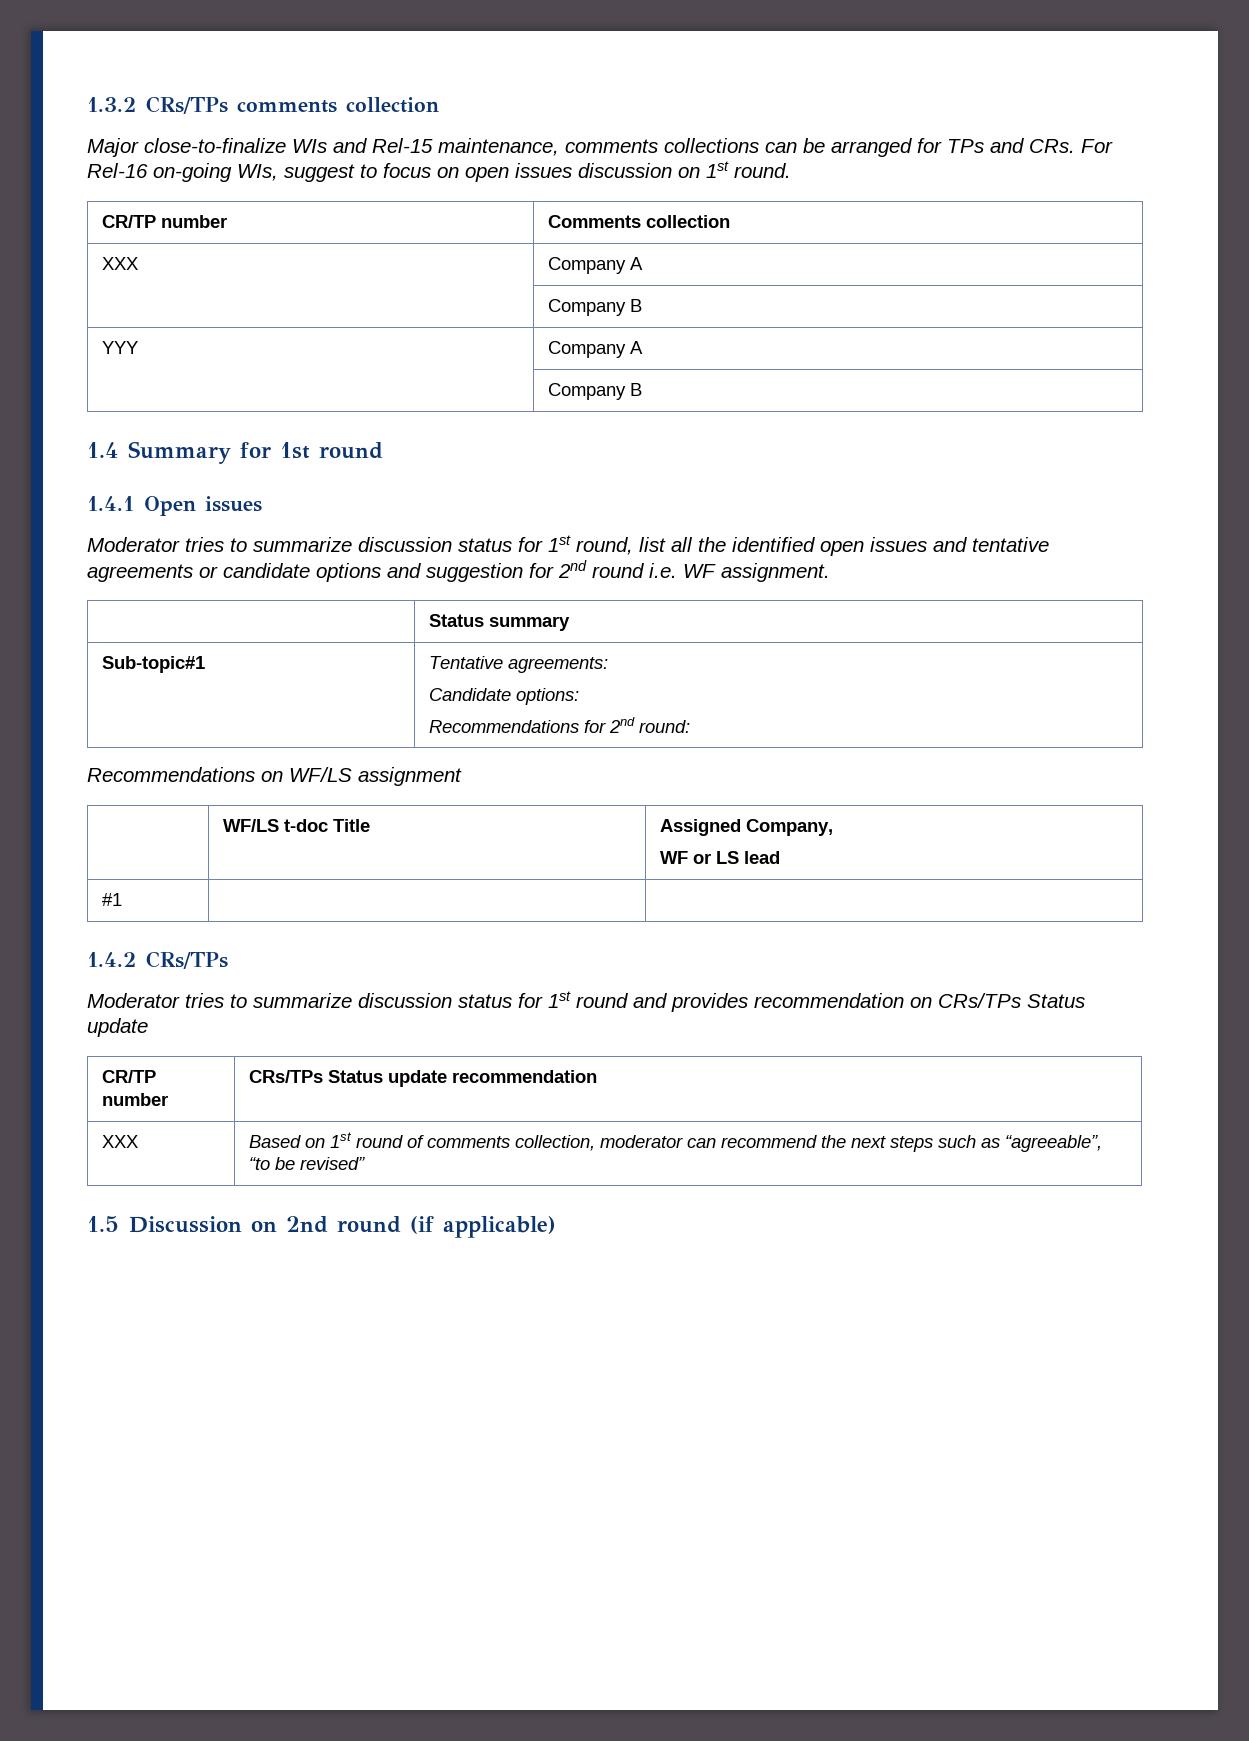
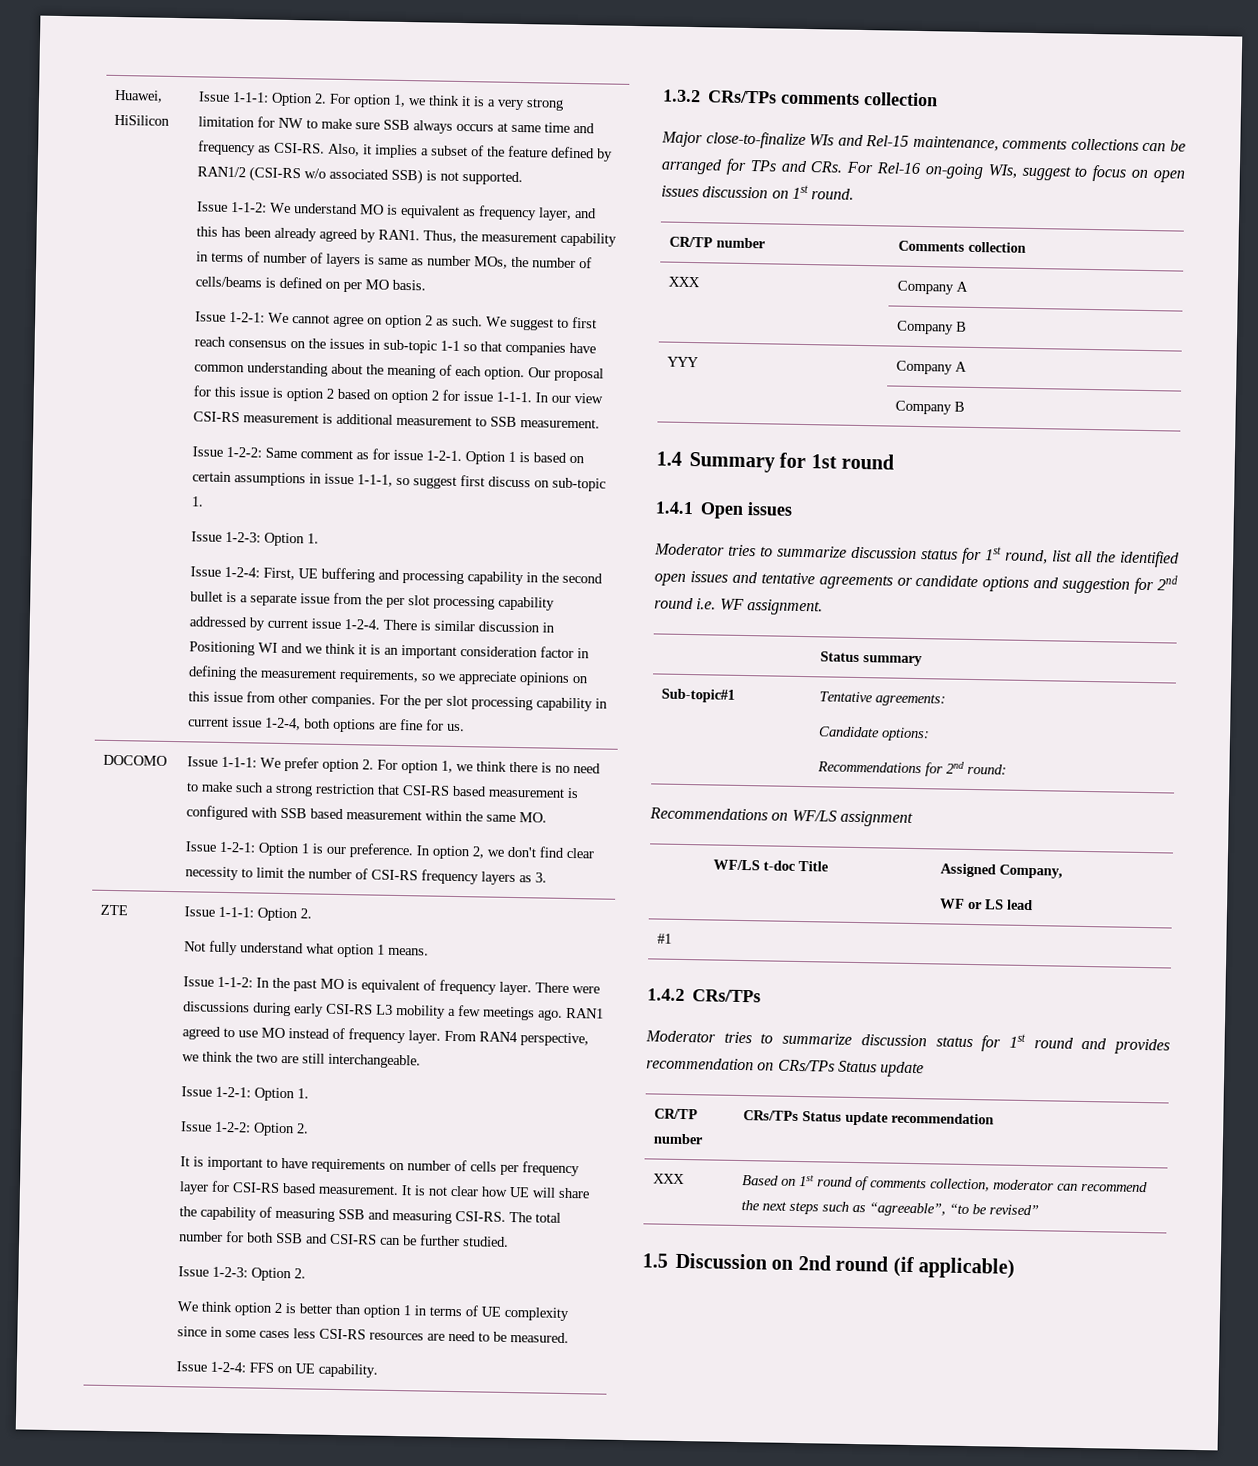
+ Huawei, HiSilicon | Issue 1-1-1: Option 2. For option 1, we think it is a very strong limitation for NW to make sure SSB always occurs at same time and frequency as CSI-RS. Also, it implies a subset of the feature defined by RAN1/2 (CSI-RS w/o associated SSB) is not supported.
+ Issue 1-1-2: We understand MO is equivalent as frequency layer, and this has been already agreed by RAN1. Thus, the measurement capability in terms of number of layers is same as number MOs, the number of cells/beams is defined on per MO basis.
+ Issue 1-2-1: We cannot agree on option 2 as such. We suggest to first reach consensus on the issues in sub-topic 1-1 so that companies have common understanding about the meaning of each option. Our proposal for this issue is option 2 based on option 2 for issue 1-1-1. In our view CSI-RS measurement is additional measurement to SSB measurement.
+ Issue 1-2-2: Same comment as for issue 1-2-1. Option 1 is based on certain assumptions in issue 1-1-1, so suggest first discuss on sub-topic 1.
+ Issue 1-2-3: Option 1.
+ Issue 1-2-4: First, UE buffering and processing capability in the second bullet is a separate issue from the per slot processing capability addressed by current issue 1-2-4. There is similar discussion in Positioning WI and we think it is an important consideration factor in defining the measurement requirements, so we appreciate opinions on this issue from other companies. For the per slot processing capability in current issue 1-2-4, both options are fine for us.
+ DOCOMO | Issue 1-1-1: We prefer option 2. For option 1, we think there is no need to make such a strong restriction that CSI-RS based measurement is configured with SSB based measurement within the same MO.
+ Issue 1-2-1: Option 1 is our preference. In option 2, we don't find clear necessity to limit the number of CSI-RS frequency layers as 3.
+ ZTE | Issue 1-1-1: Option 2.
+ Not fully understand what option 1 means.
+ Issue 1-1-2: In the past MO is equivalent of frequency layer. There were discussions during early CSI-RS L3 mobility a few meetings ago. RAN1 agreed to use MO instead of frequency layer. From RAN4 perspective, we think the two are still interchangeable.
+ Issue 1-2-1: Option 1.
+ Issue 1-2-2: Option 2.
+ It is important to have requirements on number of cells per frequency layer for CSI-RS based measurement. It is not clear how UE will share the capability of measuring SSB and measuring CSI-RS. The total number for both SSB and CSI-RS can be further studied.
+ Issue 1-2-3: Option 2.
+ We think option 2 is better than option 1 in terms of UE complexity since in some cases less CSI-RS resources are need to be measured.
+ Issue 1-2-4: FFS on UE capability.

